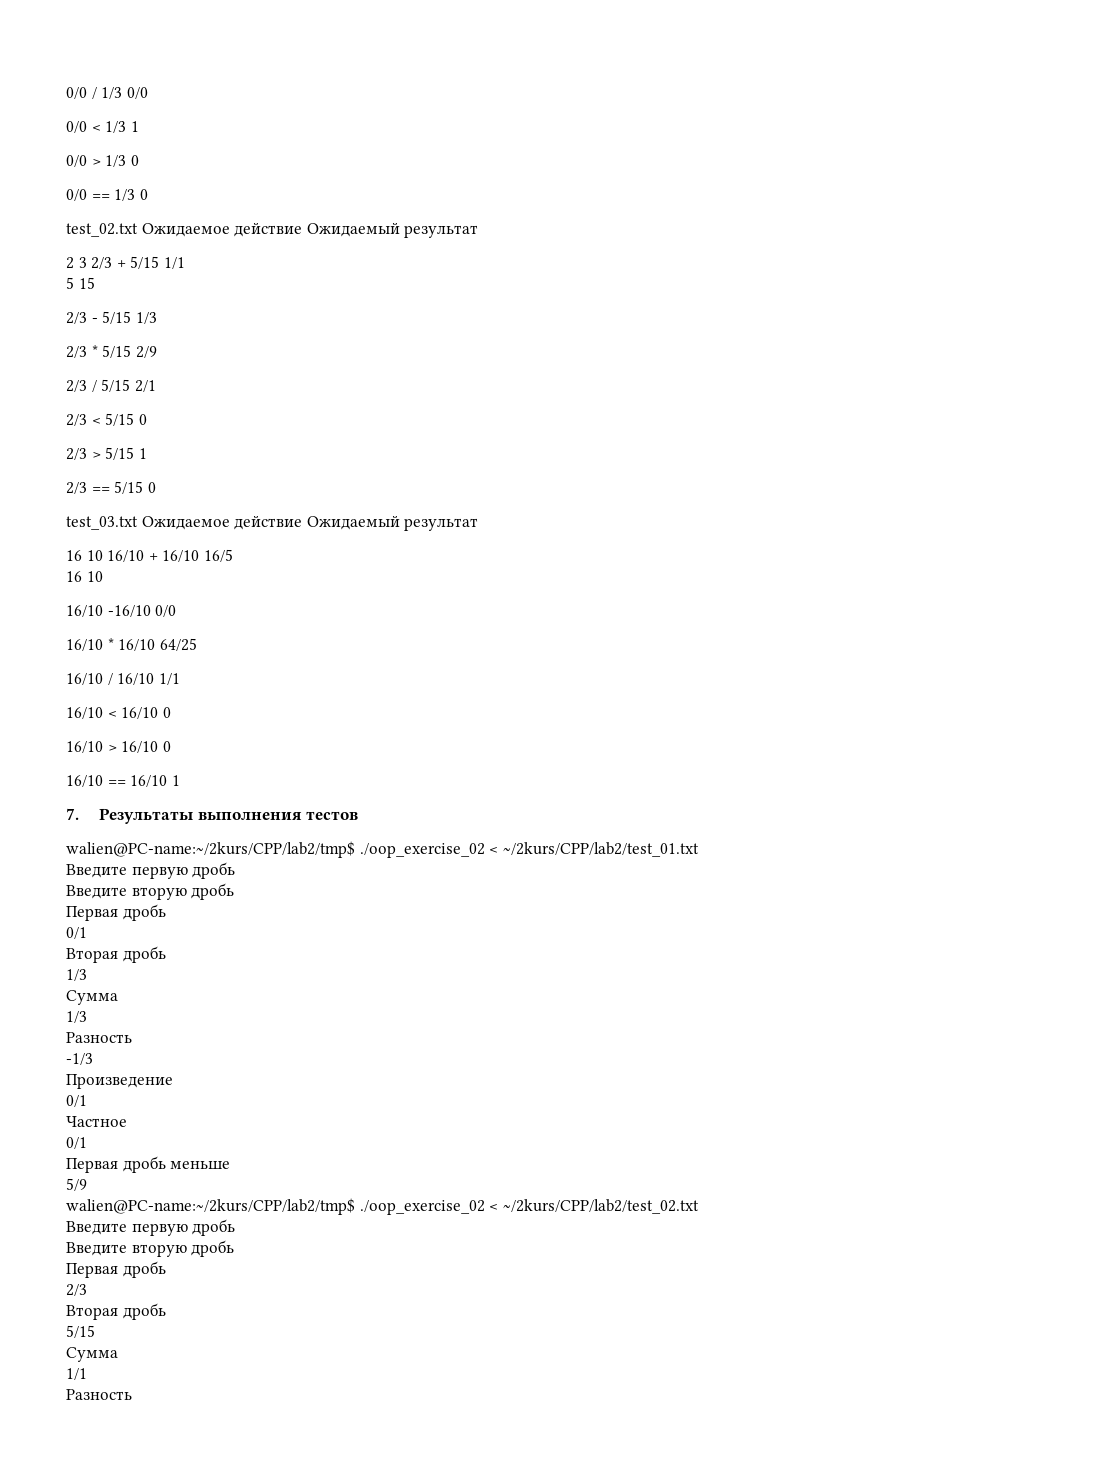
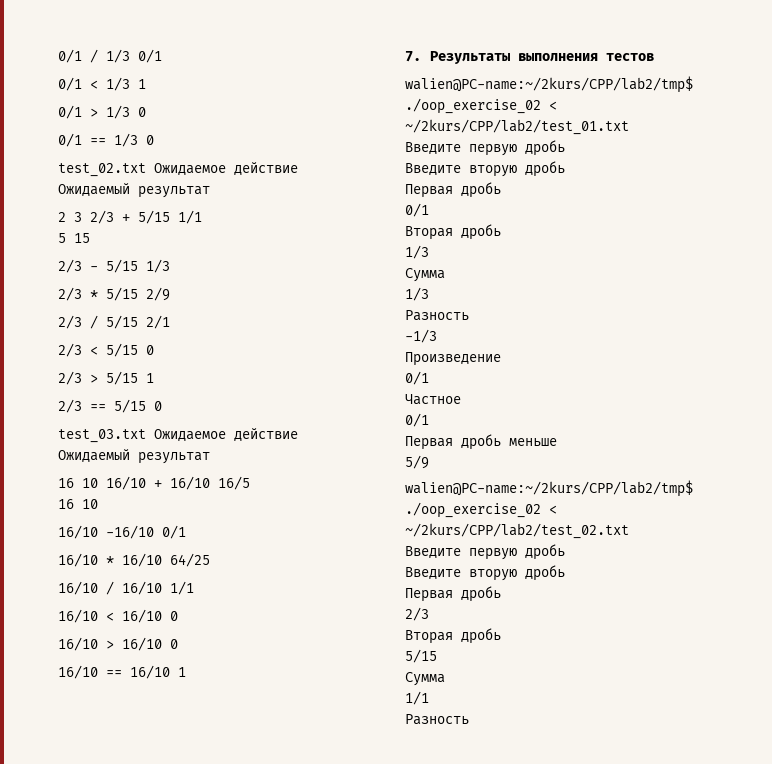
- 0/0 / 1/3 0/0
- 0/0 < 1/3 1
+ 0/1 / 1/3 0/1
+ 0/1 < 1/3 1
- 0/0 > 1/3 0
+ 0/1 > 1/3 0
- 0/0 == 1/3 0
+ 0/1 == 1/3 0
- 16/10 -16/10 0/0
+ 16/10 -16/10 0/1

